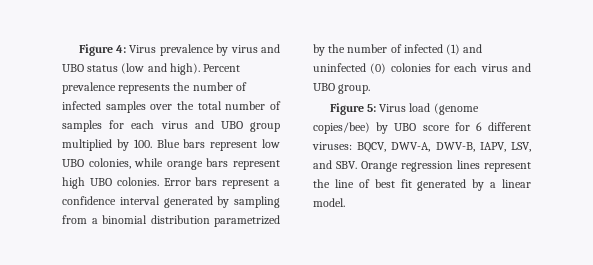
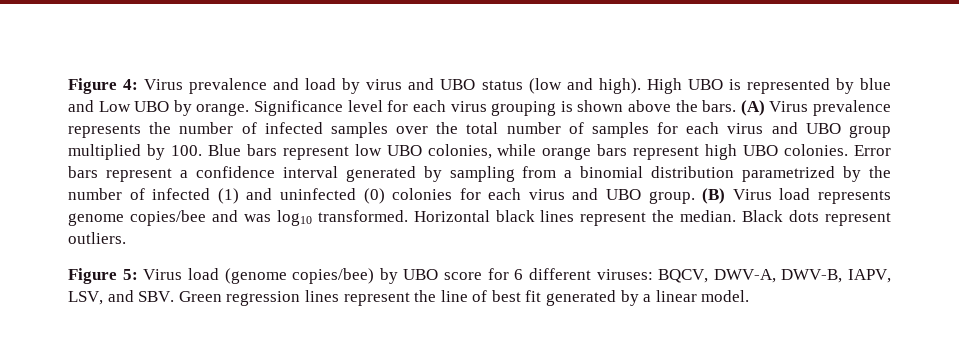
- Figure 4: Virus prevalence by virus and UBO status (low and high).
+ Figure 4: Virus prevalence and load by virus and UBO status (low and high).
- Percent prevalence represents the number of infected samples over the total number of samples for each virus and UBO group multiplied by 100. Blue bars represent low UBO colonies, while orange bars represent high UBO colonies.
+ High UBO is represented by blue and Low UBO by orange. Significance level for each virus grouping is shown above the bars. (A) Virus prevalence represents the number of infected samples over the total number of samples for each virus and UBO group multiplied by 100. Blue bars represent low UBO colonies, while orange bars represent high UBO colonies.
+ (B) Virus load represents genome copies/bee and was log10 transformed. Horizontal black lines represent the median. Black dots represent outliers.
- Figure 5: Virus load (genome copies/bee) by UBO score for 6 different viruses: BQCV, DWV-A, DWV-B, IAPV, LSV, and SBV. Orange regression lines represent the line of best fit generated by a linear model.
+ Figure 5: Virus load (genome copies/bee) by UBO score for 6 different viruses: BQCV, DWV-A, DWV-B, IAPV, LSV, and SBV. Green regression lines represent the line of best fit generated by a linear model.

